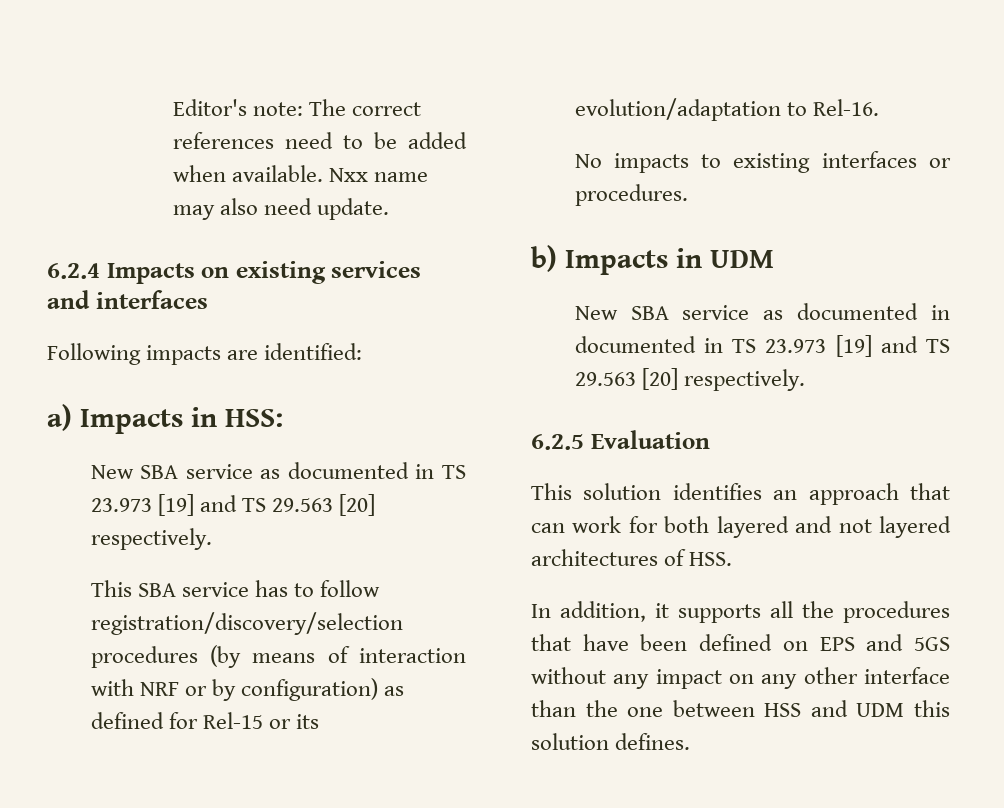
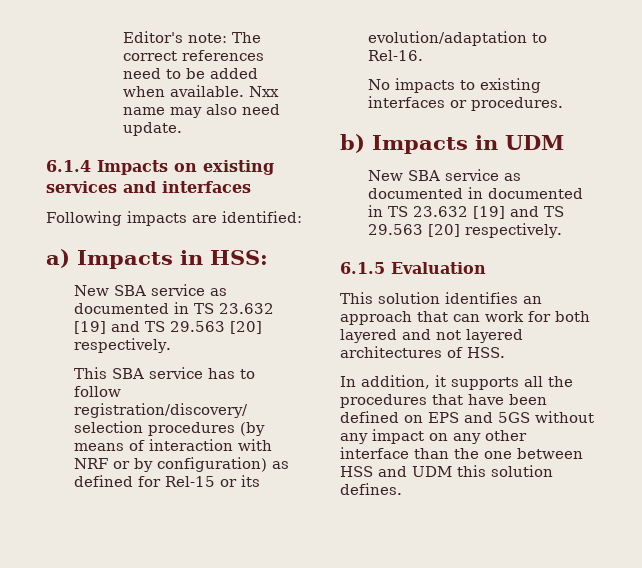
- 6.2.4 Impacts on existing services and interfaces
+ 6.1.4 Impacts on existing services and interfaces
- New SBA service as documented in TS 23.973 [19] and TS 29.563 [20] respectively.
+ New SBA service as documented in TS 23.632 [19] and TS 29.563 [20] respectively.
- New SBA service as documented in documented in TS 23.973 [19] and TS 29.563 [20] respectively.
- 6.2.5 Evaluation
+ New SBA service as documented in documented in TS 23.632 [19] and TS 29.563 [20] respectively.
+ 6.1.5 Evaluation

